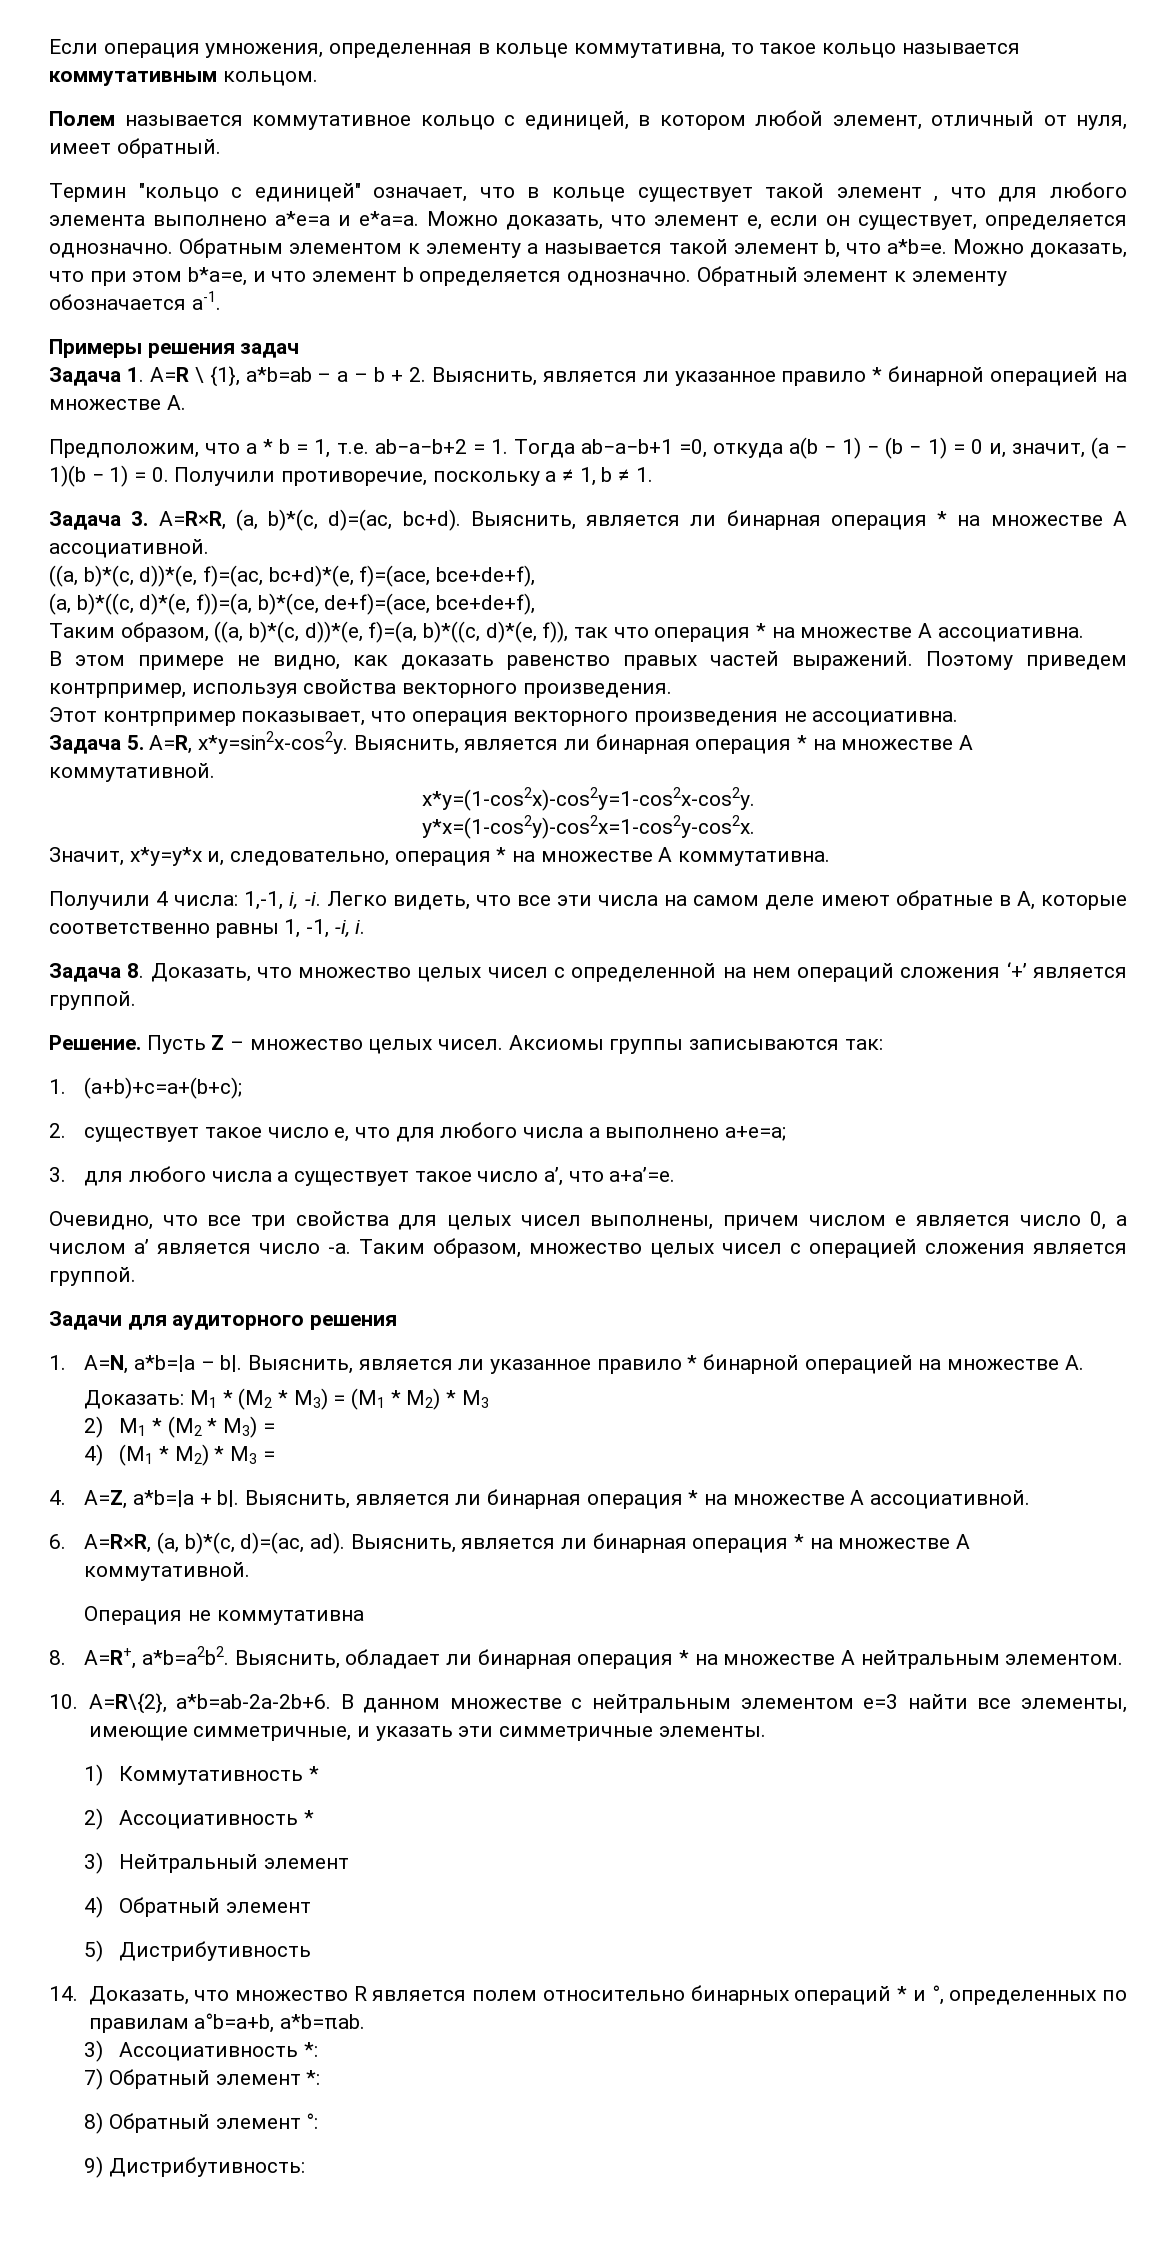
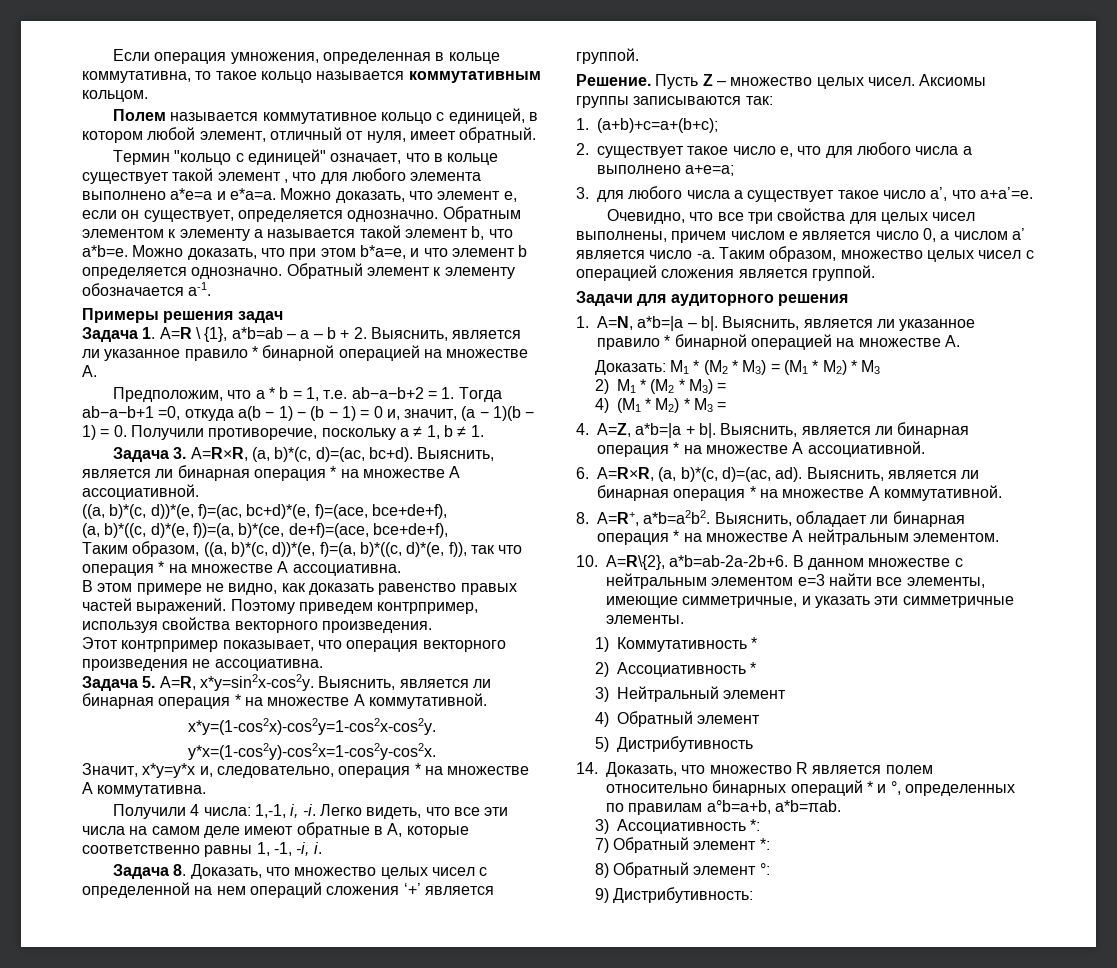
- Операция не коммутативна

